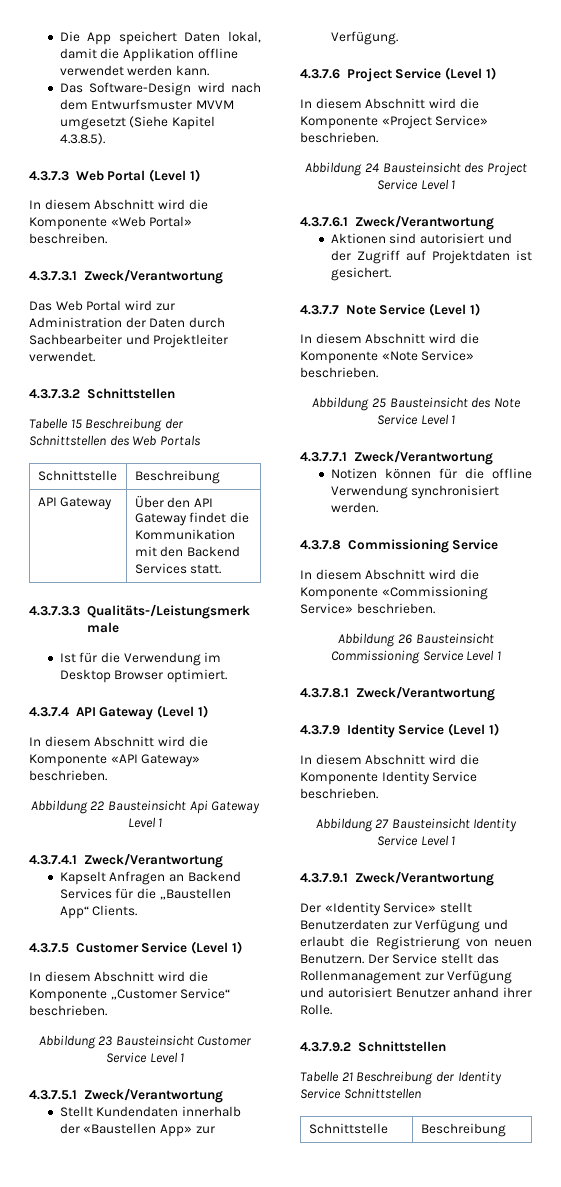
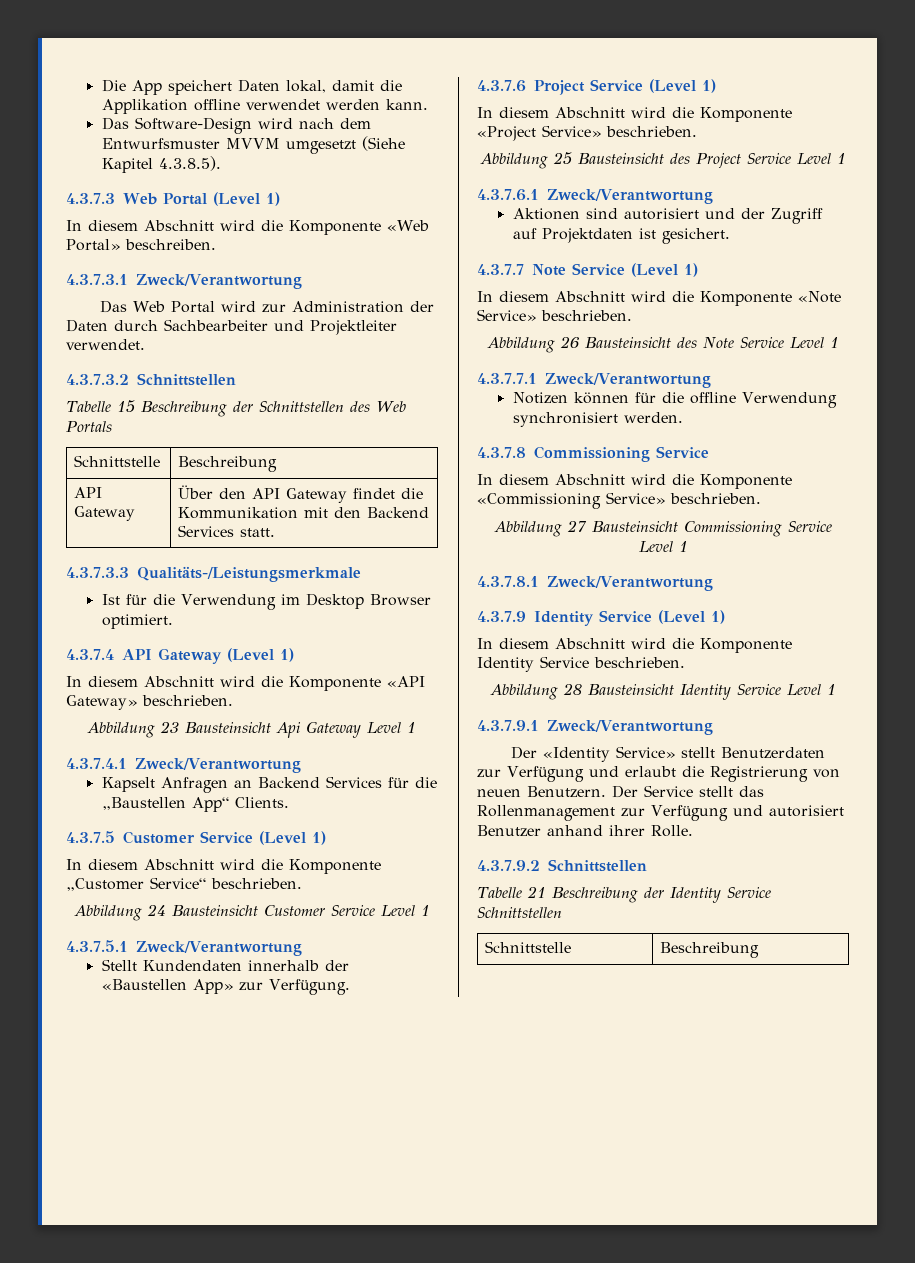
- Abbildung 22 Bausteinsicht Api Gateway Level 1
+ Abbildung 23 Bausteinsicht Api Gateway Level 1
- Abbildung 23 Bausteinsicht Customer Service Level 1
+ Abbildung 24 Bausteinsicht Customer Service Level 1
- Abbildung 24 Bausteinsicht des Project Service Level 1
+ Abbildung 25 Bausteinsicht des Project Service Level 1
- Abbildung 25 Bausteinsicht des Note Service Level 1
+ Abbildung 26 Bausteinsicht des Note Service Level 1
- Abbildung 26 Bausteinsicht Commissioning Service Level 1
+ Abbildung 27 Bausteinsicht Commissioning Service Level 1
- Abbildung 27 Bausteinsicht Identity Service Level 1
+ Abbildung 28 Bausteinsicht Identity Service Level 1

